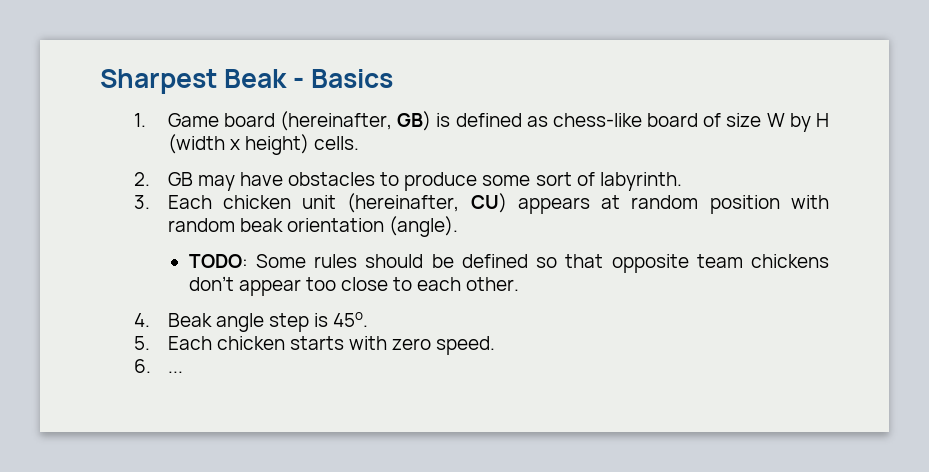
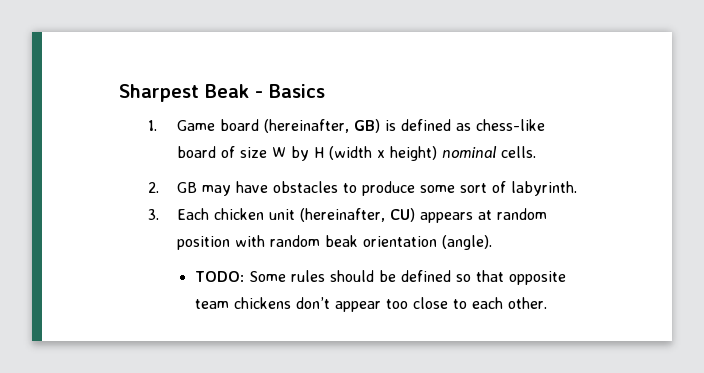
- 1. Game board (hereinafter, GB) is defined as chess-like board of size W by H (width x height) cells.
+ 1. Game board (hereinafter, GB) is defined as chess-like board of size W by H (width x height) nominal cells.
- 4. Beak angle step is 45o.
- 5. Each chicken starts with zero speed.
- 6. ...

